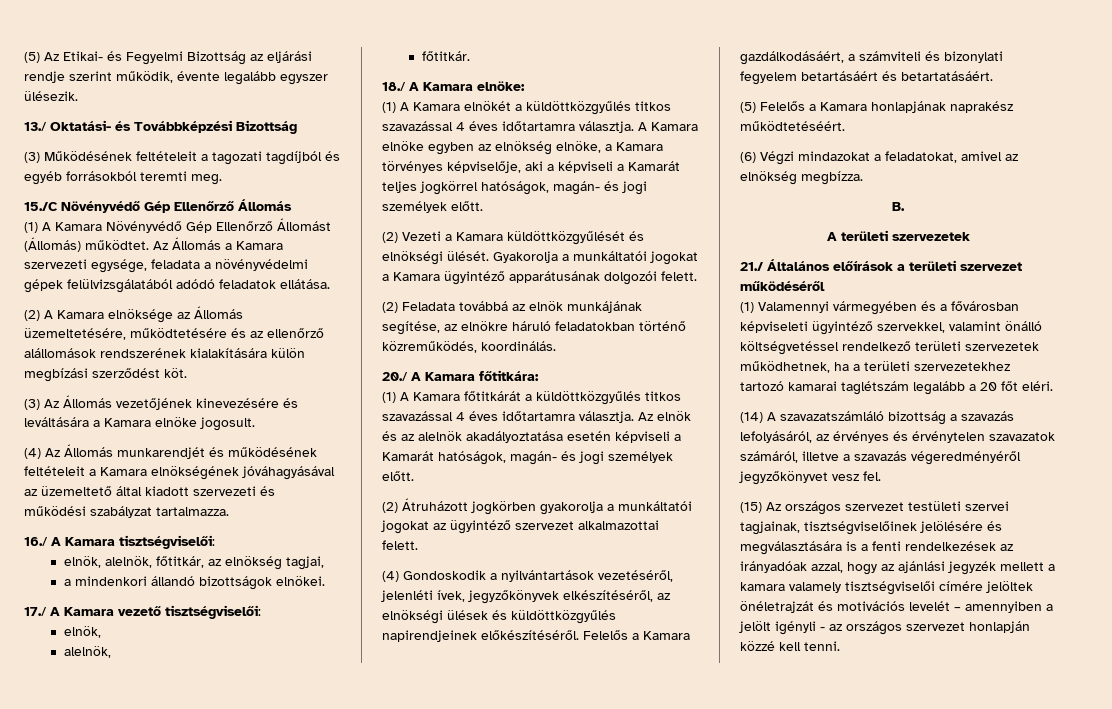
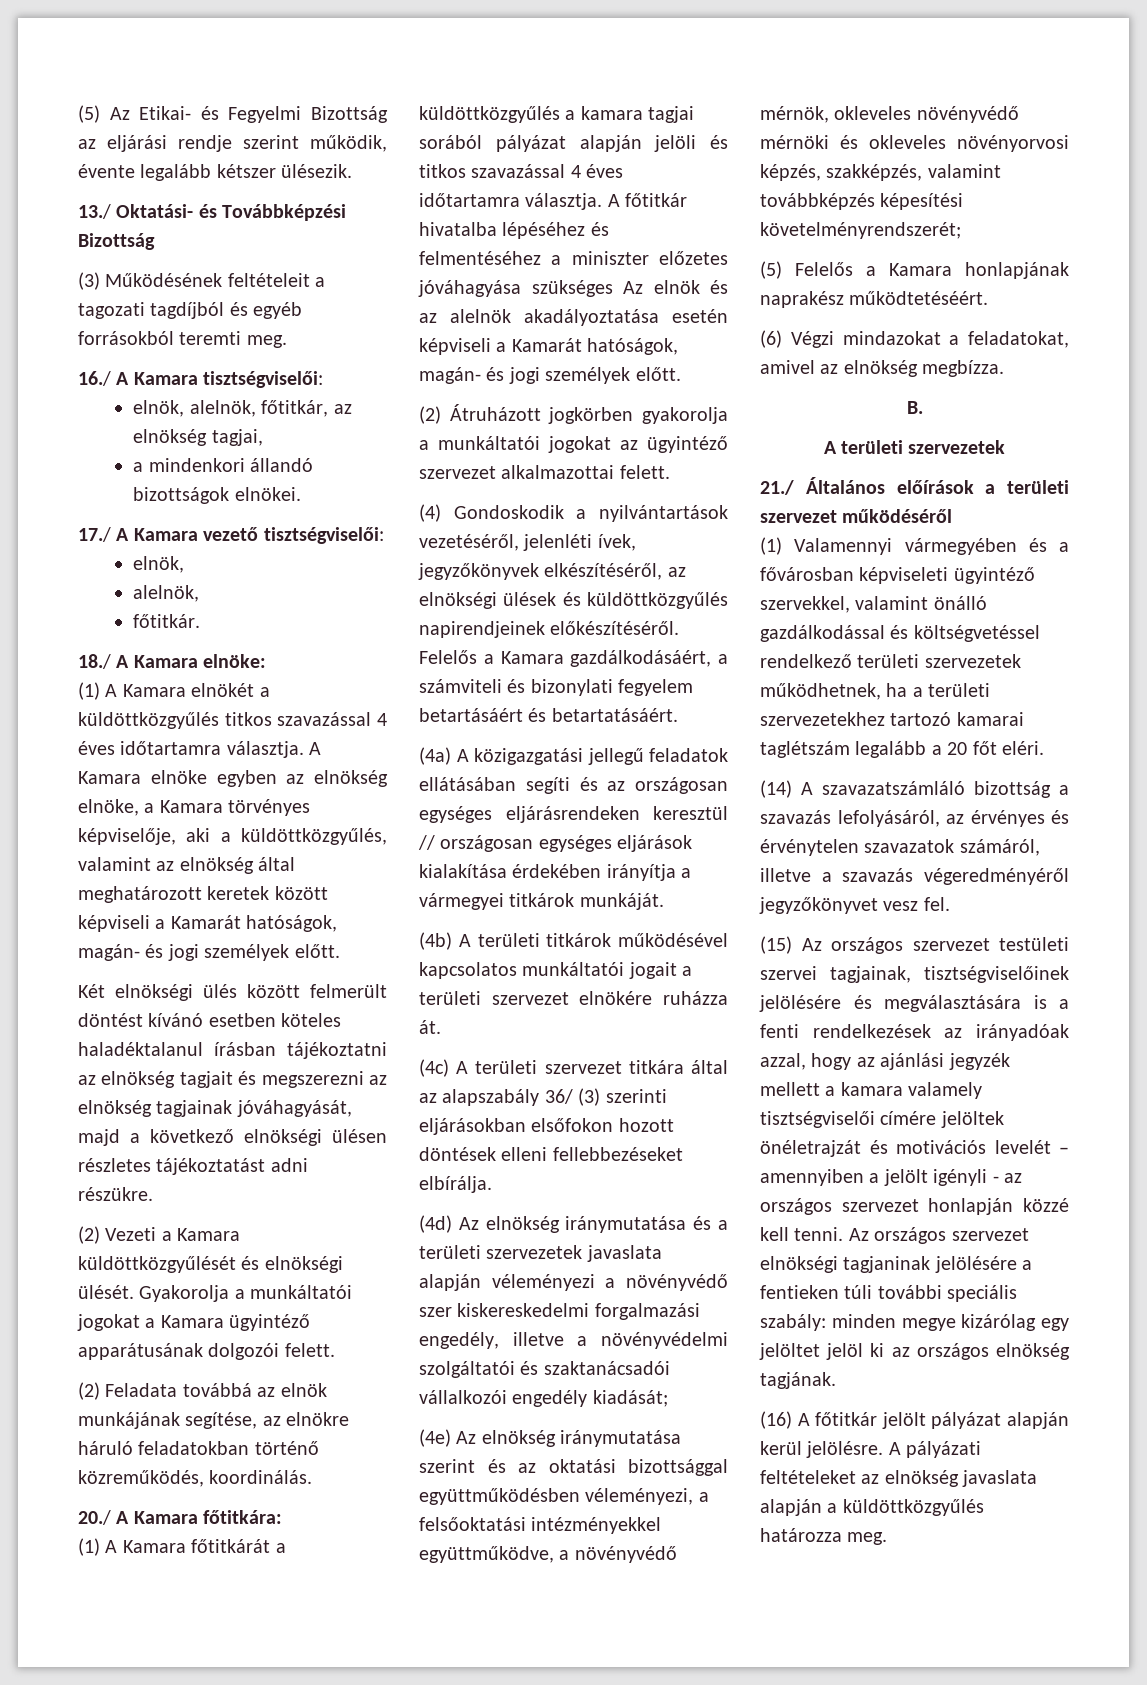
- (5) Az Etikai- és Fegyelmi Bizottság az eljárási rendje szerint működik, évente legalább egyszer ülésezik.
+ (5) Az Etikai- és Fegyelmi Bizottság az eljárási rendje szerint működik, évente legalább kétszer ülésezik.
- 15./C Növényvédő Gép Ellenőrző Állomás
- (1) A Kamara Növényvédő Gép Ellenőrző Állomást (Állomás) működtet. Az Állomás a Kamara szervezeti egysége, feladata a növényvédelmi gépek felülvizsgálatából adódó feladatok ellátása.
- (2) A Kamara elnöksége az Állomás üzemeltetésére, működtetésére és az ellenőrző alállomások rendszerének kialakítására külön megbízási szerződést köt.
- (3) Az Állomás vezetőjének kinevezésére és leváltására a Kamara elnöke jogosult.
- (4) Az Állomás munkarendjét és működésének feltételeit a Kamara elnökségének jóváhagyásával az üzemeltető által kiadott szervezeti és működési szabályzat tartalmazza.
- A Kamara elnöke egyben az elnökség elnöke, a Kamara törvényes képviselője, aki a képviseli a Kamarát teljes jogkörrel hatóságok, magán- és jogi személyek előtt.
+ A Kamara elnöke egyben az elnökség elnöke, a Kamara törvényes képviselője, aki a küldöttközgyűlés, valamint az elnökség által meghatározott keretek között képviseli a Kamarát hatóságok, magán- és jogi személyek előtt.
+ Két elnökségi ülés között felmerült döntést kívánó esetben köteles haladéktalanul írásban tájékoztatni az elnökség tagjait és megszerezni az elnökség tagjainak jóváhagyását, majd a következő elnökségi ülésen részletes tájékoztatást adni részükre.
- (1) A Kamara főtitkárát a küldöttközgyűlés titkos szavazással 4 éves időtartamra választja. Az elnök és az alelnök akadályoztatása esetén képviseli a Kamarát hatóságok, magán- és jogi személyek előtt.
+ (1) A Kamara főtitkárát a küldöttközgyűlés a kamara tagjai sorából pályázat alapján jelöli és titkos szavazással 4 éves időtartamra választja. A főtitkár hivatalba lépéséhez és felmentéséhez a miniszter előzetes jóváhagyása szükséges Az elnök és az alelnök akadályoztatása esetén képviseli a Kamarát hatóságok, magán- és jogi személyek előtt.
+ (4a) A közigazgatási jellegű feladatok ellátásában segíti és az országosan egységes eljárásrendeken keresztül // országosan egységes eljárások kialakítása érdekében irányítja a vármegyei titkárok munkáját.
+ (4b) A területi titkárok működésével kapcsolatos munkáltatói jogait a területi szervezet elnökére ruházza át.
+ (4c) A területi szervezet titkára által az alapszabály 36/ (3) szerinti eljárásokban elsőfokon hozott döntések elleni fellebbezéseket elbírálja.
+ (4d) Az elnökség iránymutatása és a területi szervezetek javaslata alapján véleményezi a növényvédő szer kiskereskedelmi forgalmazási engedély, illetve a növényvédelmi szolgáltatói és szaktanácsadói vállalkozói engedély kiadását;
+ (4e) Az elnökség iránymutatása szerint és az oktatási bizottsággal együttműködésben véleményezi, a felsőoktatási intézményekkel együttműködve, a növényvédő mérnök, okleveles növényvédő mérnöki és okleveles növényorvosi képzés, szakképzés, valamint továbbképzés képesítési követelményrendszerét;
- (1) Valamennyi vármegyében és a fővárosban képviseleti ügyintéző szervekkel, valamint önálló költségvetéssel rendelkező területi szervezetek működhetnek, ha a területi szervezetekhez tartozó kamarai taglétszám legalább a 20 főt eléri.
+ (1) Valamennyi vármegyében és a fővárosban képviseleti ügyintéző szervekkel, valamint önálló gazdálkodással és költségvetéssel rendelkező területi szervezetek működhetnek, ha a területi szervezetekhez tartozó kamarai taglétszám legalább a 20 főt eléri.
+ Az országos szervezet elnökségi tagjaninak jelölésére a fentieken túli további speciális szabály: minden megye kizárólag egy jelöltet jelöl ki az országos elnökség tagjának.
+ (16) A főtitkár jelölt pályázat alapján kerül jelölésre. A pályázati feltételeket az elnökség javaslata alapján a küldöttközgyűlés határozza meg.

